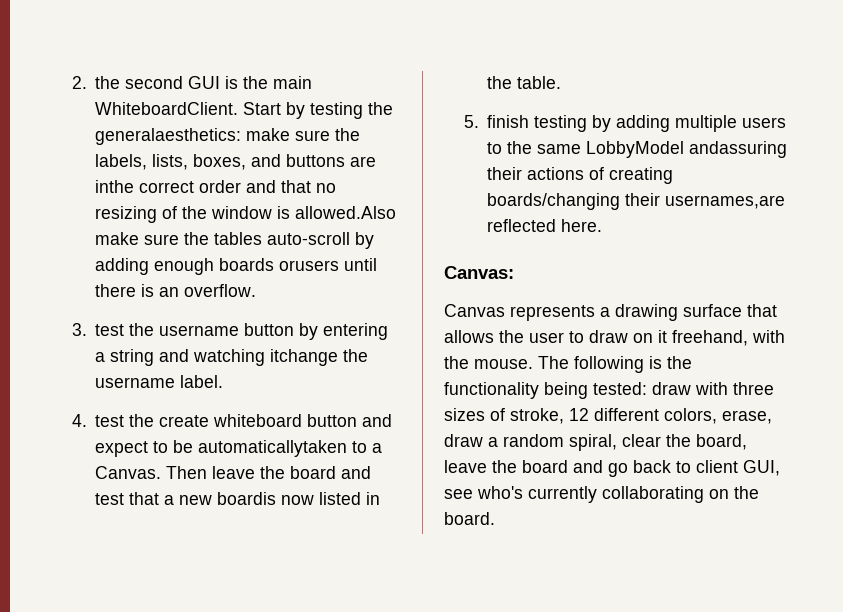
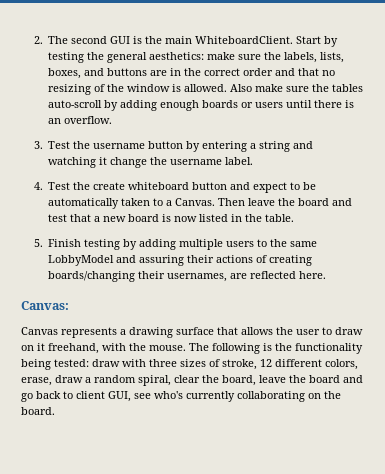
- 2. the second GUI is the main WhiteboardClient.
+ 2. The second GUI is the main WhiteboardClient.
- Start by testing the generalaesthetics: make sure the labels, lists, boxes, and buttons are inthe correct order and that no resizing of the window is allowed.Also make sure the tables auto-scroll by adding enough boards orusers until there is an overflow.
+ Start by testing the general aesthetics: make sure the labels, lists, boxes, and buttons are in the correct order and that no resizing of the window is allowed. Also make sure the tables auto-scroll by adding enough boards or users until there is an overflow.
- 3. test the username button by entering a string and watching itchange the username label.
+ 3. Test the username button by entering a string and watching it change the username label.
- 4. test the create whiteboard button and expect to be automaticallytaken to a Canvas.
+ 4. Test the create whiteboard button and expect to be automatically taken to a Canvas.
- Then leave the board and test that a new boardis now listed in the table.
+ Then leave the board and test that a new board is now listed in the table.
- 5. finish testing by adding multiple users to the same LobbyModel andassuring their actions of creating boards/changing their usernames,are reflected here.
+ 5. Finish testing by adding multiple users to the same LobbyModel and assuring their actions of creating boards/changing their usernames, are reflected here.

